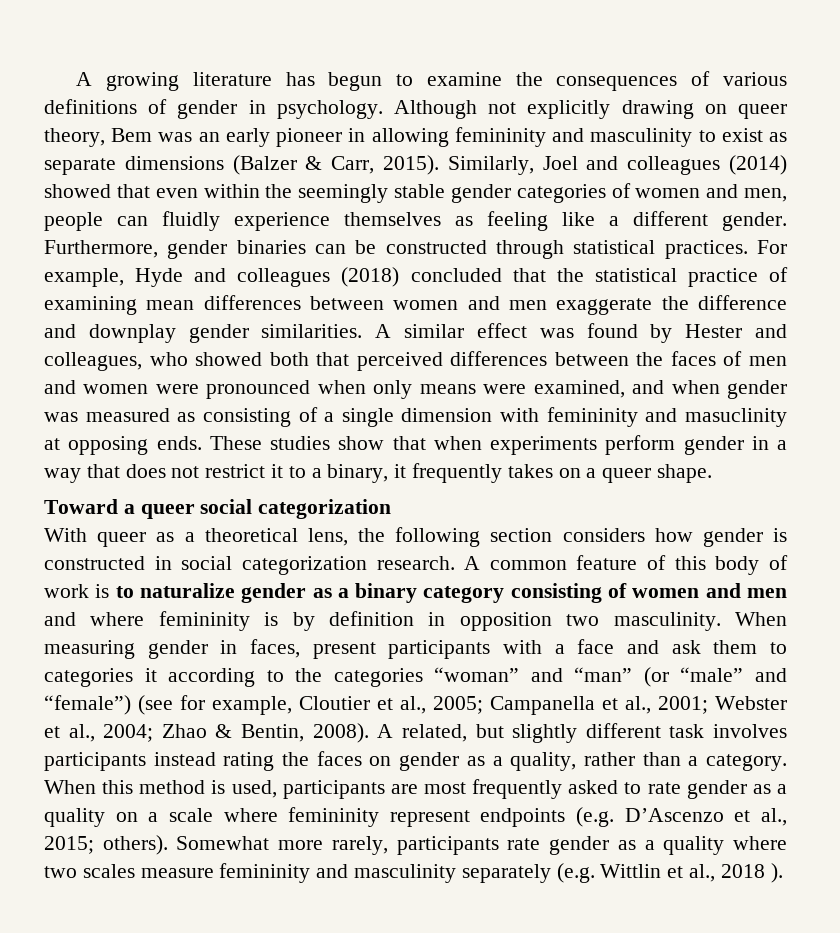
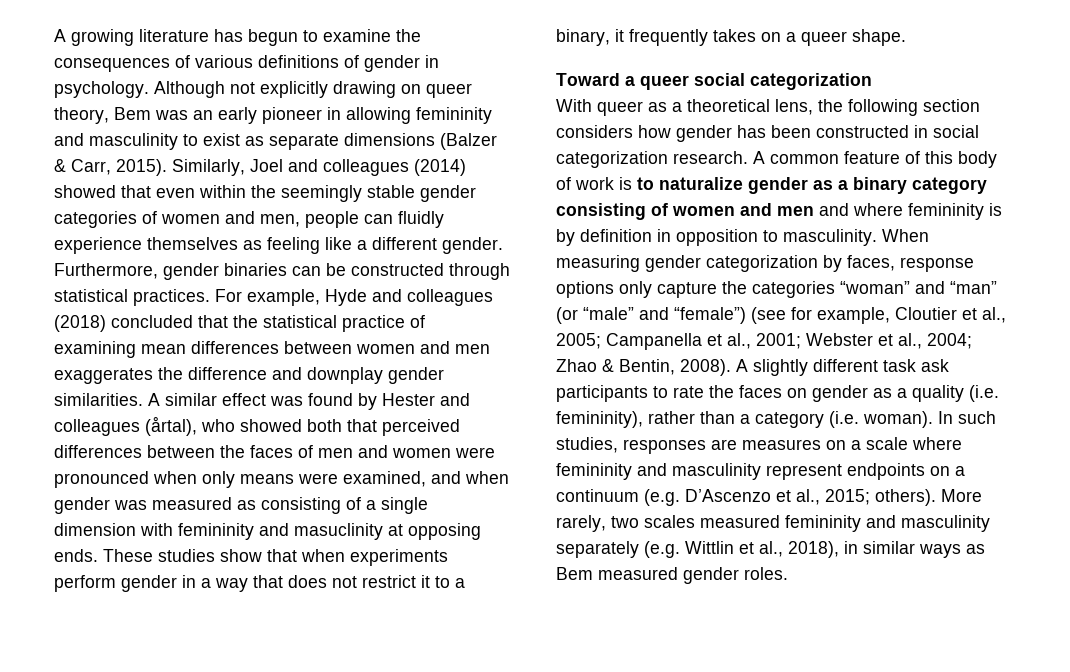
- For example, Hyde and colleagues (2018) concluded that the statistical practice of examining mean differences between women and men exaggerate the difference and downplay gender similarities.
+ For example, Hyde and colleagues (2018) concluded that the statistical practice of examining mean differences between women and men exaggerates the difference and downplay gender similarities.
- A similar effect was found by Hester and colleagues, who showed both that perceived differences between the faces of men and women were pronounced when only means were examined, and when gender was measured as consisting of a single dimension with femininity and masuclinity at opposing ends.
+ A similar effect was found by Hester and colleagues (årtal), who showed both that perceived differences between the faces of men and women were pronounced when only means were examined, and when gender was measured as consisting of a single dimension with femininity and masuclinity at opposing ends.
- With queer as a theoretical lens, the following section considers how gender is constructed in social categorization research.
+ With queer as a theoretical lens, the following section considers how gender has been constructed in social categorization research.
- A common feature of this body of work is to naturalize gender as a binary category consisting of women and men and where femininity is by definition in opposition two masculinity.
+ A common feature of this body of work is to naturalize gender as a binary category consisting of women and men and where femininity is by definition in opposition to masculinity.
- When measuring gender in faces, present participants with a face and ask them to categories it according to the categories “woman” and “man” (or “male” and “female”) (see for example, Cloutier et al., 2005; Campanella et al., 2001; Webster et al., 2004; Zhao & Bentin, 2008).
+ When measuring gender categorization by faces, response options only capture the categories “woman” and “man” (or “male” and “female”) (see for example, Cloutier et al., 2005; Campanella et al., 2001; Webster et al., 2004; Zhao & Bentin, 2008).
- A related, but slightly different task involves participants instead rating the faces on gender as a quality, rather than a category. When this method is used, participants are most frequently asked to rate gender as a quality on a scale where femininity represent endpoints (e.g. D’Ascenzo et al., 2015; others).
+ A slightly different task ask participants to rate the faces on gender as a quality (i.e. femininity), rather than a category (i.e. woman). In such studies, responses are measures on a scale where femininity and masculinity represent endpoints on a continuum (e.g. D’Ascenzo et al., 2015; others).
- Somewhat more rarely, participants rate gender as a quality where two scales measure femininity and masculinity separately (e.g. Wittlin et al., 2018 ).
+ More rarely, two scales measured femininity and masculinity separately (e.g. Wittlin et al., 2018), in similar ways as Bem measured gender roles.

